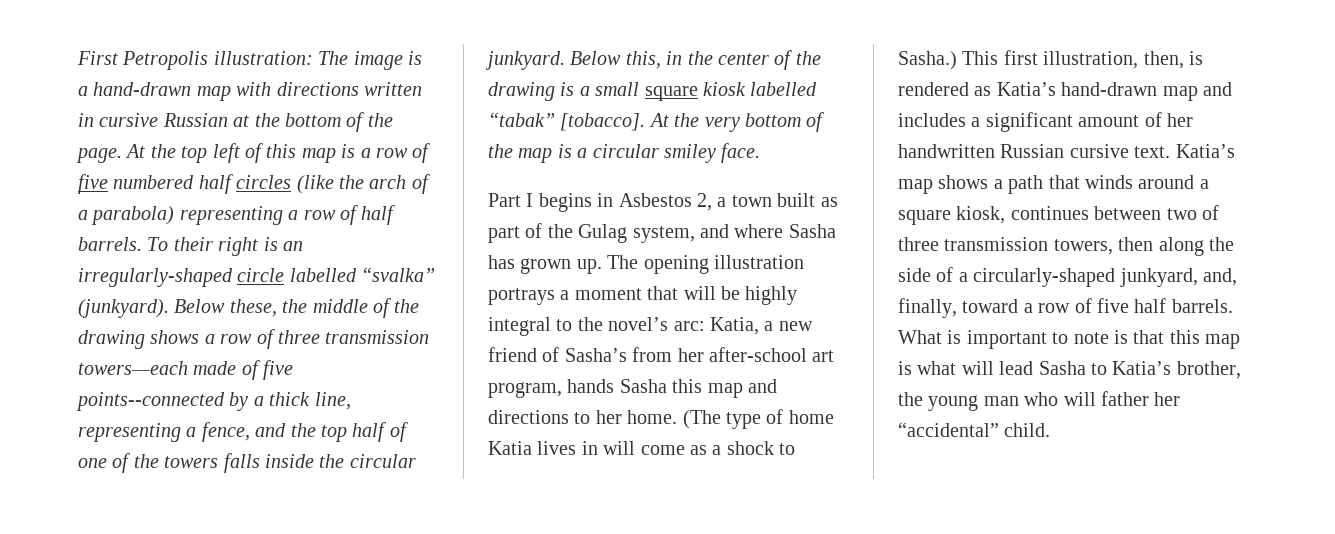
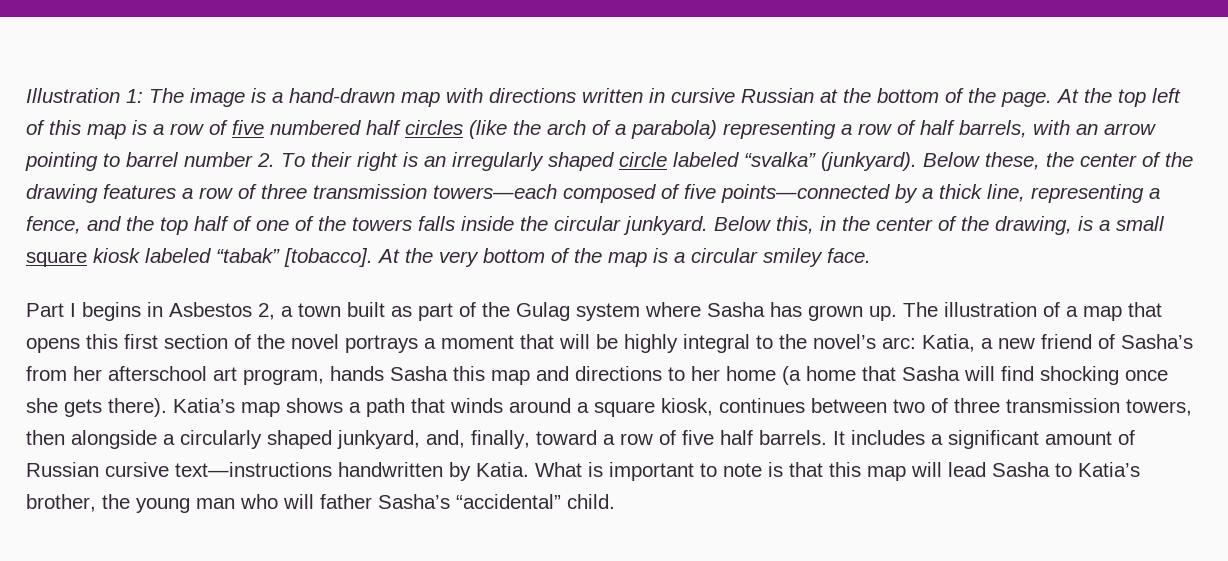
- First Petropolis illustration: The image is a hand-drawn map with directions written in cursive Russian at the bottom of the page.
+ Illustration 1: The image is a hand-drawn map with directions written in cursive Russian at the bottom of the page.
- At the top left of this map is a row of five numbered half circles (like the arch of a parabola) representing a row of half barrels. To their right is an irregularly-shaped circle labelled “svalka” (junkyard).
+ At the top left of this map is a row of five numbered half circles (like the arch of a parabola) representing a row of half barrels, with an arrow pointing to barrel number 2. To their right is an irregularly shaped circle labeled “svalka” (junkyard).
- Below these, the middle of the drawing shows a row of three transmission towers—each made of five points--connected by a thick line, representing a fence, and the top half of one of the towers falls inside the circular junkyard.
+ Below these, the center of the drawing features a row of three transmission towers—each composed of five points—connected by a thick line, representing a fence, and the top half of one of the towers falls inside the circular junkyard.
- Below this, in the center of the drawing is a small square kiosk labelled “tabak” [tobacco].
+ Below this, in the center of the drawing, is a small square kiosk labeled “tabak” [tobacco].
- Part I begins in Asbestos 2, a town built as part of the Gulag system, and where Sasha has grown up.
+ Part I begins in Asbestos 2, a town built as part of the Gulag system where Sasha has grown up.
- The opening illustration portrays a moment that will be highly integral to the novel’s arc: Katia, a new friend of Sasha’s from her after-school art program, hands Sasha this map and directions to her home. (The type of home Katia lives in will come as a shock to Sasha.) This first illustration, then, is rendered as Katia’s hand-drawn map and includes a significant amount of her handwritten Russian cursive text.
+ The illustration of a map that opens this first section of the novel portrays a moment that will be highly integral to the novel’s arc: Katia, a new friend of Sasha’s from her afterschool art program, hands Sasha this map and directions to her home (a home that Sasha will find shocking once she gets there).
- Katia’s map shows a path that winds around a square kiosk, continues between two of three transmission towers, then along the side of a circularly-shaped junkyard, and, finally, toward a row of five half barrels.
+ Katia’s map shows a path that winds around a square kiosk, continues between two of three transmission towers, then alongside a circularly shaped junkyard, and, finally, toward a row of five half barrels.
+ It includes a significant amount of Russian cursive text—instructions handwritten by Katia.
- What is important to note is that this map is what will lead Sasha to Katia’s brother, the young man who will father her “accidental” child.
+ What is important to note is that this map will lead Sasha to Katia’s brother, the young man who will father Sasha’s “accidental” child.

